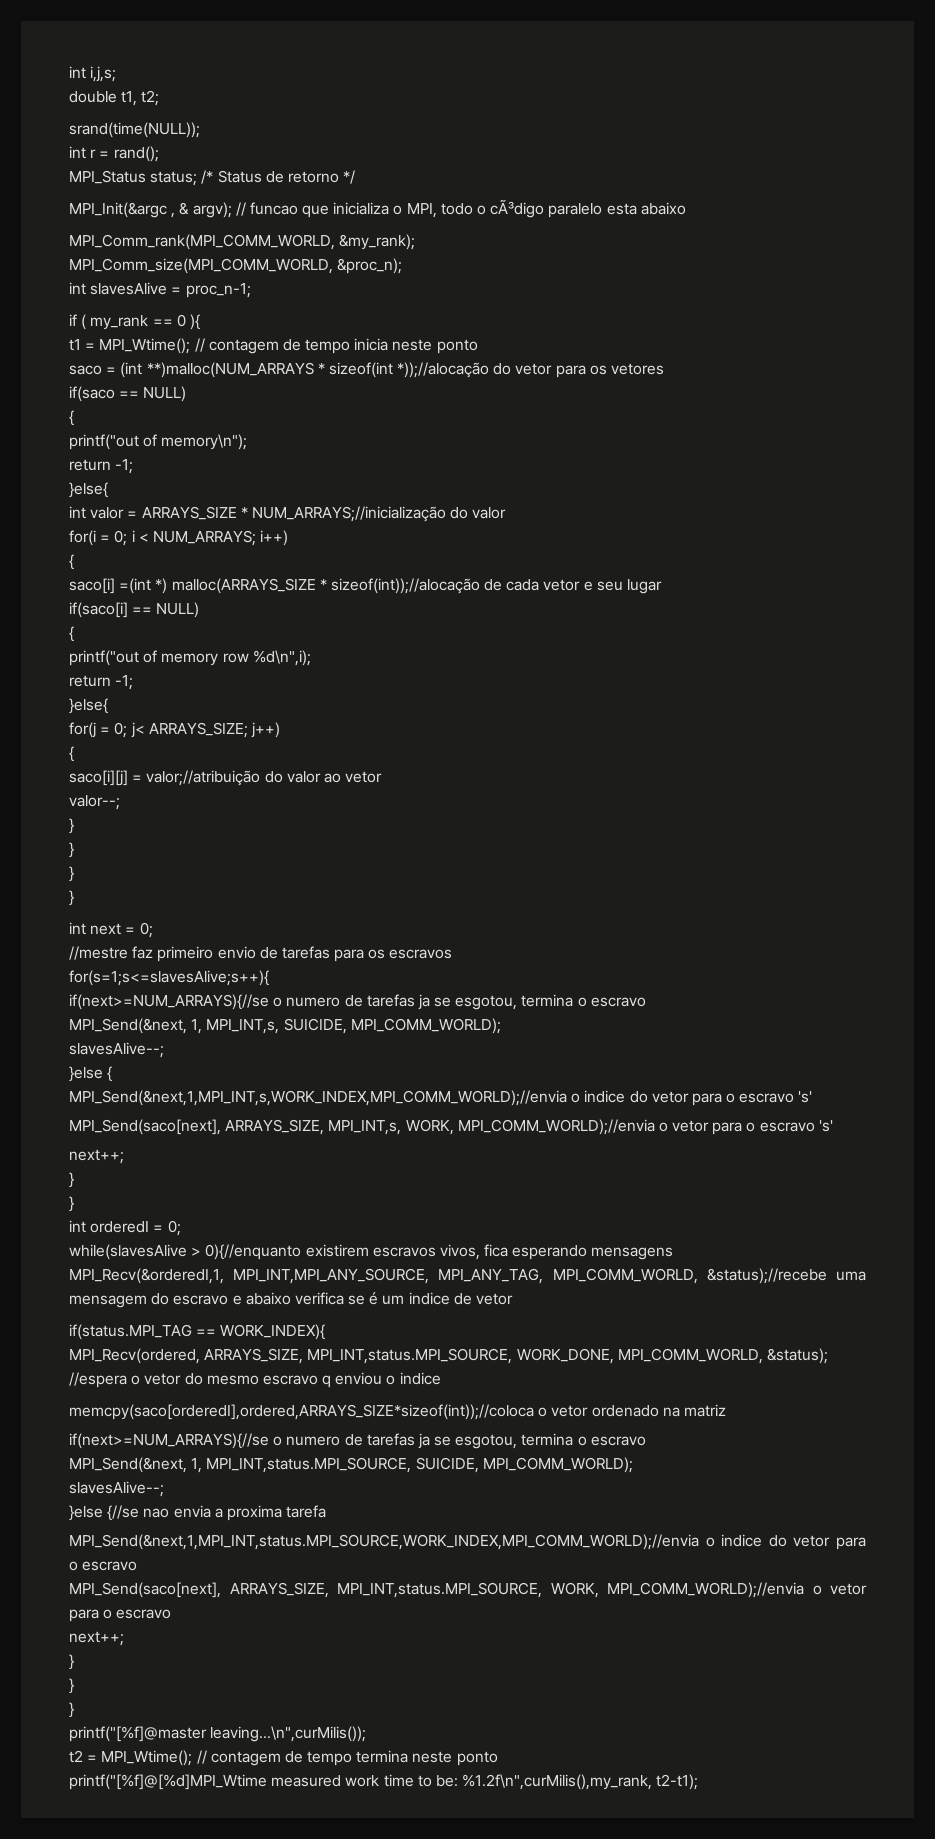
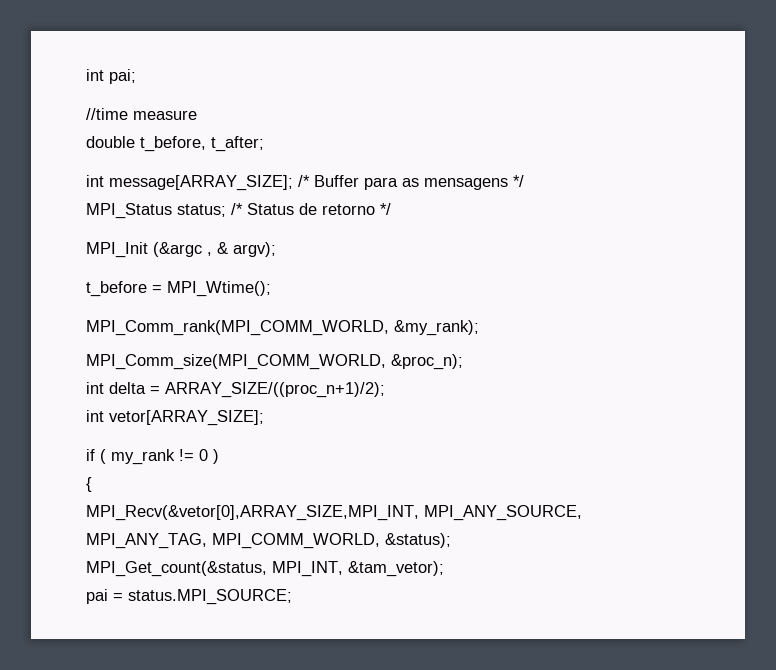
- int i,j,s;
- double t1, t2;
- srand(time(NULL));
- int r = rand();
+ int pai;
+ //time measure
+ double t_before, t_after;
+ int message[ARRAY_SIZE]; /* Buffer para as mensagens */
- MPI_Init(&argc , & argv); // funcao que inicializa o MPI, todo o cÃ³digo paralelo esta abaixo
+ MPI_Init (&argc , & argv);
+ t_before = MPI_Wtime();
- int slavesAlive = proc_n-1;
- if ( my_rank == 0 ){
- t1 = MPI_Wtime(); // contagem de tempo inicia neste ponto
- saco = (int **)malloc(NUM_ARRAYS * sizeof(int *));//alocação do vetor para os vetores
- if(saco == NULL)
+ int delta = ARRAY_SIZE/((proc_n+1)/2);
+ int vetor[ARRAY_SIZE];
+ if ( my_rank != 0 )
  {
- printf("out of memory\n");
- return -1;
- }else{
- int valor = ARRAYS_SIZE * NUM_ARRAYS;//inicialização do valor
- for(i = 0; i < NUM_ARRAYS; i++)
- {
- saco[i] =(int *) malloc(ARRAYS_SIZE * sizeof(int));//alocação de cada vetor e seu lugar
- if(saco[i] == NULL)
- {
- printf("out of memory row %d\n",i);
- return -1;
- }else{
- for(j = 0; j< ARRAYS_SIZE; j++)
- {
- saco[i][j] = valor;//atribuição do valor ao vetor
- valor--;
- }
- }
- }
- }
- int next = 0;
- //mestre faz primeiro envio de tarefas para os escravos
- for(s=1;s<=slavesAlive;s++){
- if(next>=NUM_ARRAYS){//se o numero de tarefas ja se esgotou, termina o escravo
- MPI_Send(&next, 1, MPI_INT,s, SUICIDE, MPI_COMM_WORLD);
- slavesAlive--;
- }else {
- MPI_Send(&next,1,MPI_INT,s,WORK_INDEX,MPI_COMM_WORLD);//envia o indice do vetor para o escravo 's'
- MPI_Send(saco[next], ARRAYS_SIZE, MPI_INT,s, WORK, MPI_COMM_WORLD);//envia o vetor para o escravo 's'
- next++;
- }
- }
- int orderedI = 0;
- while(slavesAlive > 0){//enquanto existirem escravos vivos, fica esperando mensagens
- MPI_Recv(&orderedI,1, MPI_INT,MPI_ANY_SOURCE, MPI_ANY_TAG, MPI_COMM_WORLD, &status);//recebe uma mensagem do escravo e abaixo verifica se é um indice de vetor
- if(status.MPI_TAG == WORK_INDEX){
- MPI_Recv(ordered, ARRAYS_SIZE, MPI_INT,status.MPI_SOURCE, WORK_DONE, MPI_COMM_WORLD, &status); //espera o vetor do mesmo escravo q enviou o indice
- memcpy(saco[orderedI],ordered,ARRAYS_SIZE*sizeof(int));//coloca o vetor ordenado na matriz
- if(next>=NUM_ARRAYS){//se o numero de tarefas ja se esgotou, termina o escravo
- MPI_Send(&next, 1, MPI_INT,status.MPI_SOURCE, SUICIDE, MPI_COMM_WORLD);
- slavesAlive--;
- }else {//se nao envia a proxima tarefa
- MPI_Send(&next,1,MPI_INT,status.MPI_SOURCE,WORK_INDEX,MPI_COMM_WORLD);//envia o indice do vetor para o escravo
- MPI_Send(saco[next], ARRAYS_SIZE, MPI_INT,status.MPI_SOURCE, WORK, MPI_COMM_WORLD);//envia o vetor para o escravo
- next++;
- }
- }
- }
- printf("[%f]@master leaving...\n",curMilis());
- t2 = MPI_Wtime(); // contagem de tempo termina neste ponto
- printf("[%f]@[%d]MPI_Wtime measured work time to be: %1.2f\n",curMilis(),my_rank, t2-t1);
+ MPI_Recv(&vetor[0],ARRAY_SIZE,MPI_INT, MPI_ANY_SOURCE, MPI_ANY_TAG, MPI_COMM_WORLD, &status);
+ MPI_Get_count(&status, MPI_INT, &tam_vetor);
+ pai = status.MPI_SOURCE;

